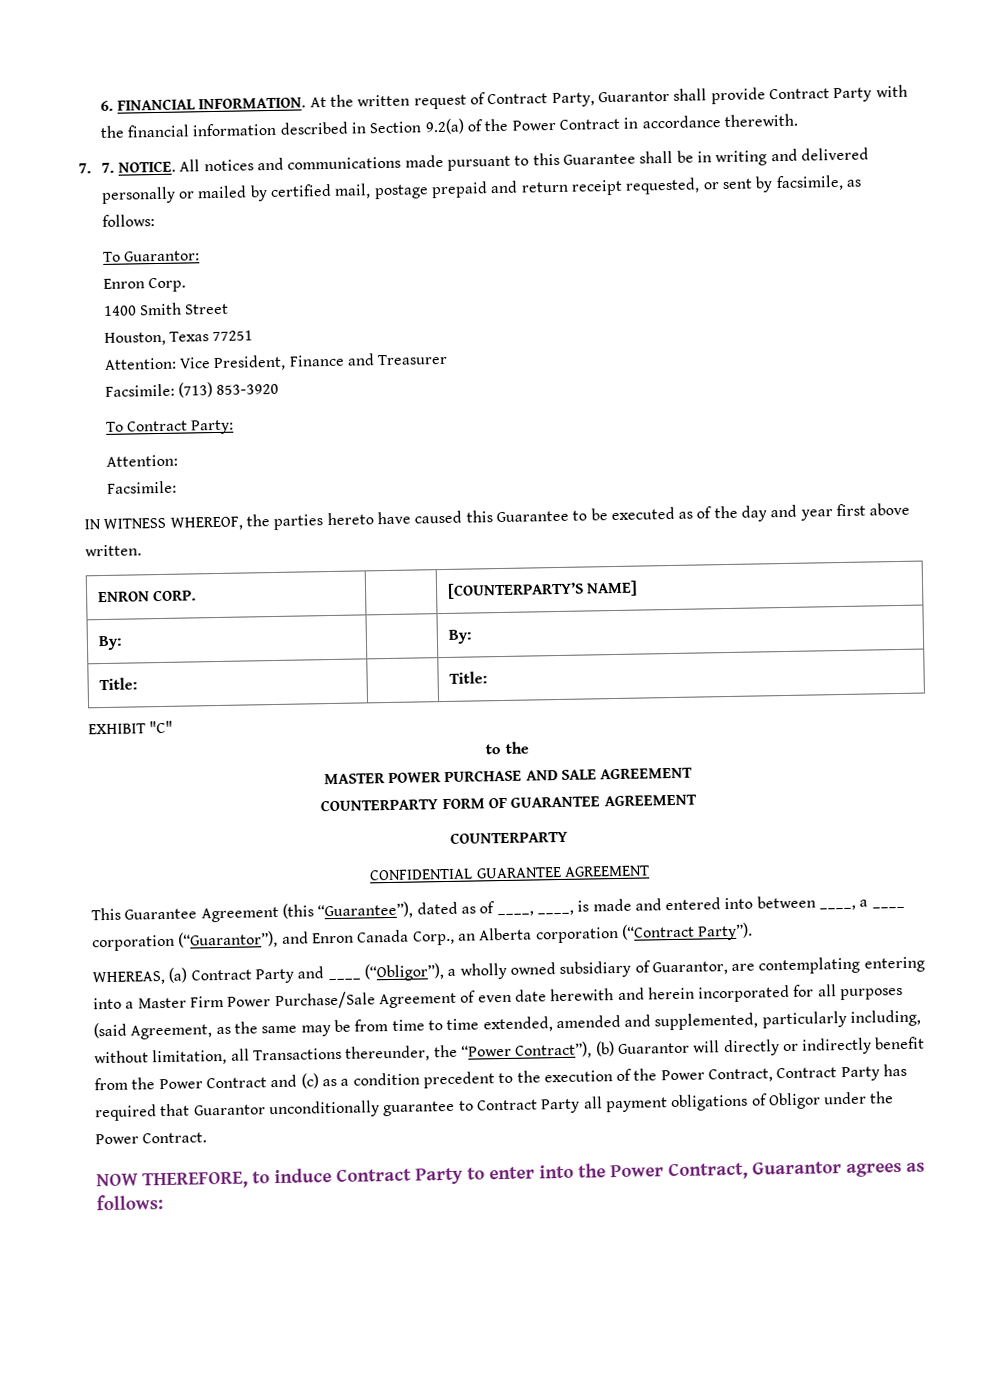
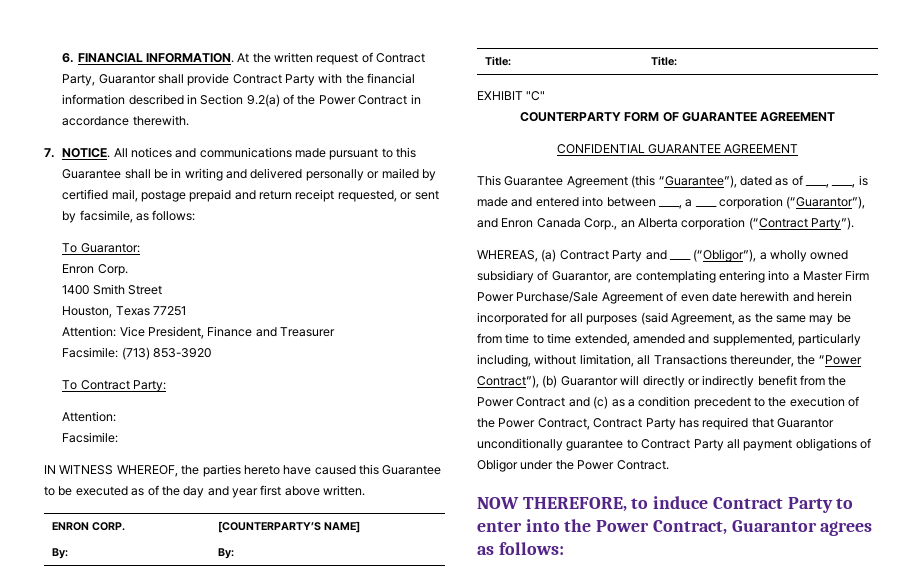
- 7. 7. NOTICE.
+ 7. NOTICE.
  EXHIBIT "C"
- to the
- MASTER POWER PURCHASE AND SALE AGREEMENT
  COUNTERPARTY FORM OF GUARANTEE AGREEMENT
- COUNTERPARTY

